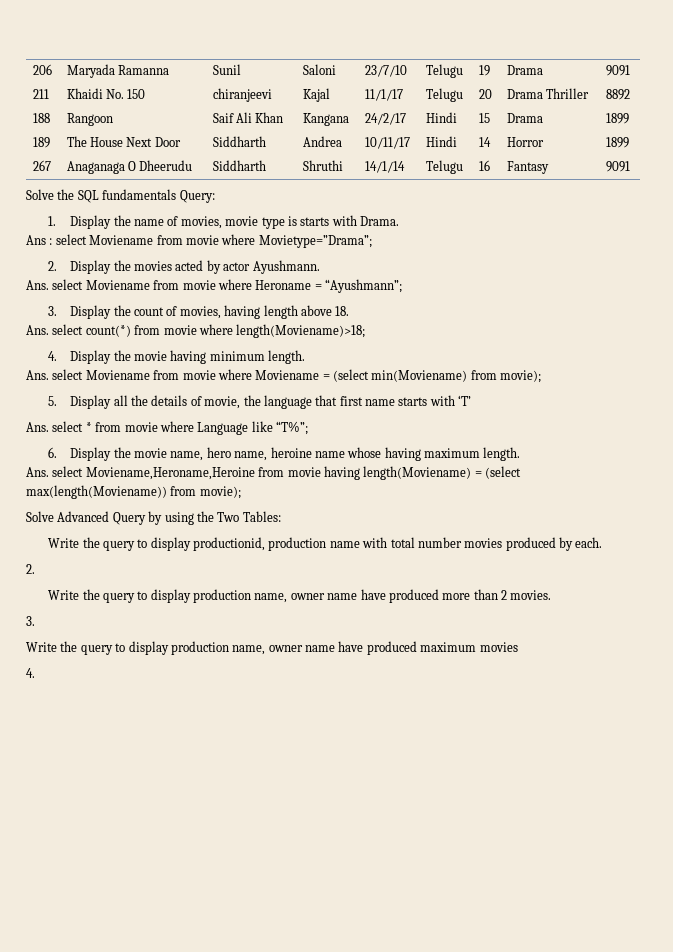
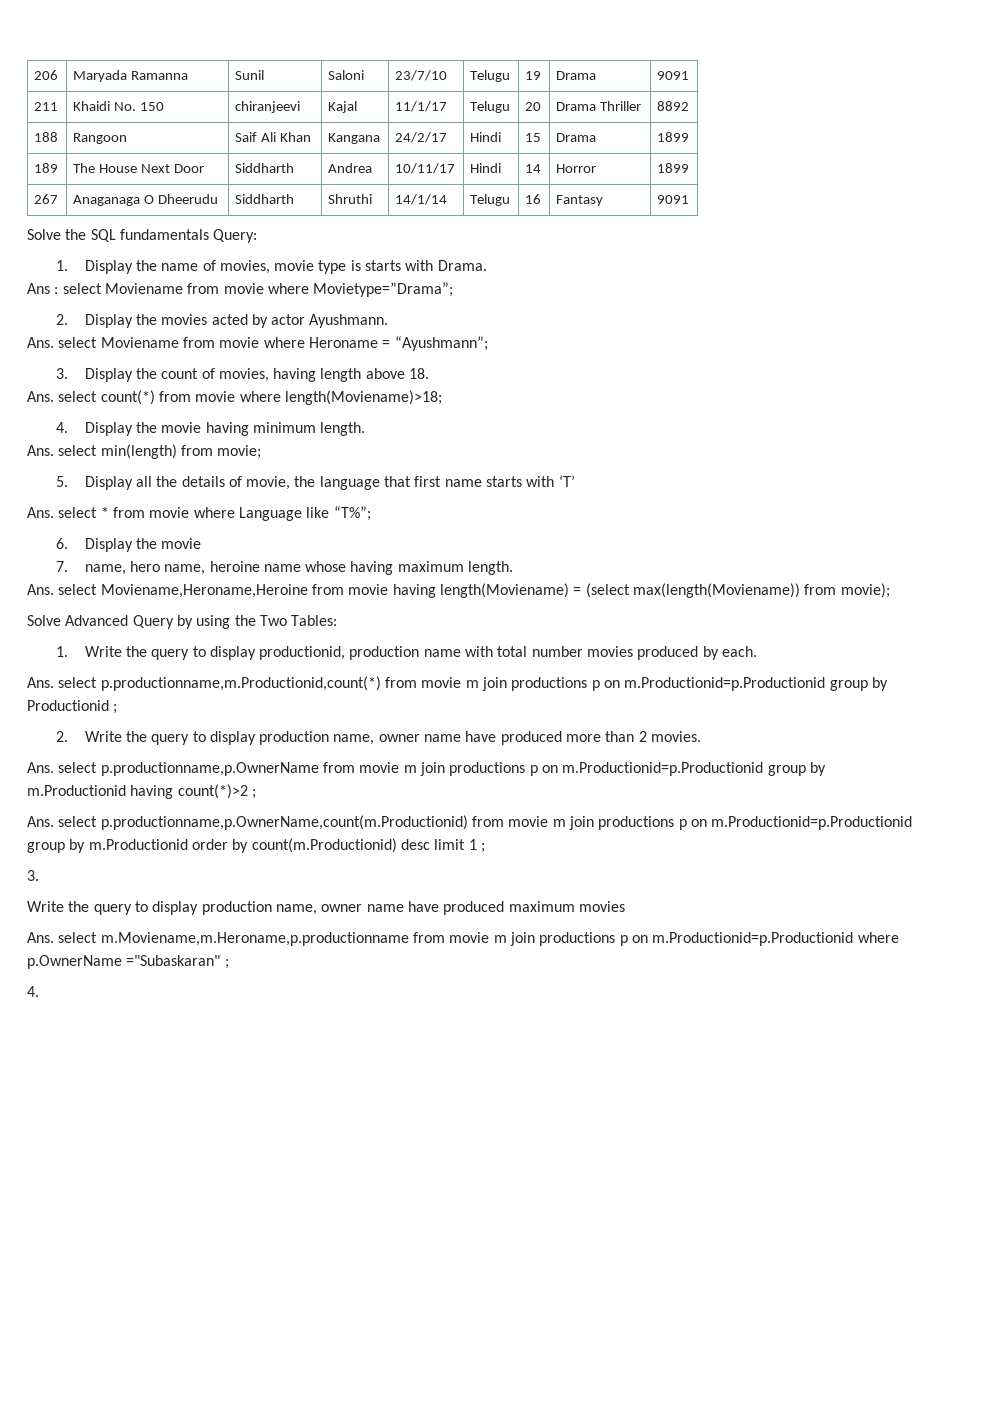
- Ans. select Moviename from movie where Moviename = (select min(Moviename) from movie);
+ Ans. select min(length) from movie;
- 6. Display the movie name, hero name, heroine name whose having maximum length.
+ 6. Display the movie
+ 7. name, hero name, heroine name whose having maximum length.
- Write the query to display productionid, production name with total number movies produced by each.
- 2.
- Write the query to display production name, owner name have produced more than 2 movies.
+ 1. Write the query to display productionid, production name with total number movies produced by each.
+ Ans. select p.productionname,m.Productionid,count(*) from movie m join productions p on m.Productionid=p.Productionid group by Productionid ;
+ 2. Write the query to display production name, owner name have produced more than 2 movies.
+ Ans. select p.productionname,p.OwnerName from movie m join productions p on m.Productionid=p.Productionid group by m.Productionid having count(*)>2 ;
+ Ans. select p.productionname,p.OwnerName,count(m.Productionid) from movie m join productions p on m.Productionid=p.Productionid group by m.Productionid order by count(m.Productionid) desc limit 1 ;
+ Ans. select m.Moviename,m.Heroname,p.productionname from movie m join productions p on m.Productionid=p.Productionid where p.OwnerName ="Subaskaran" ;

